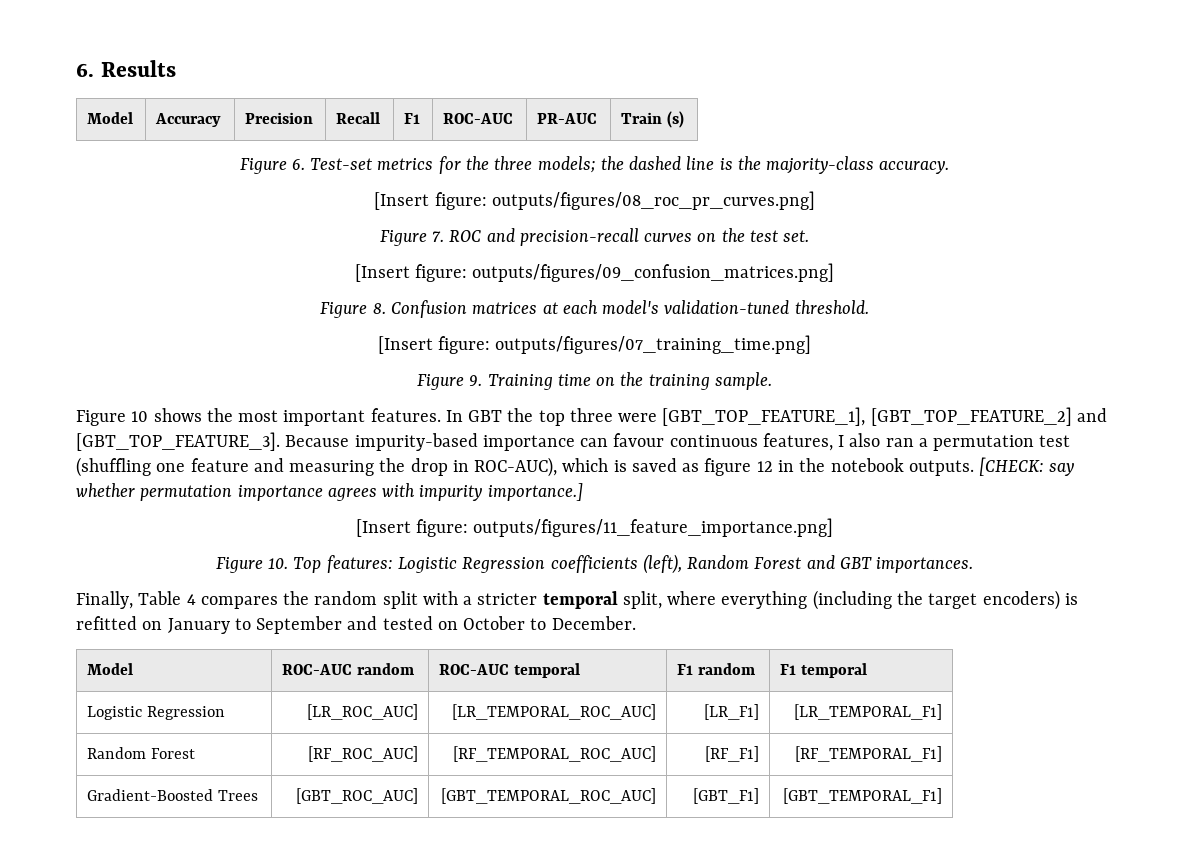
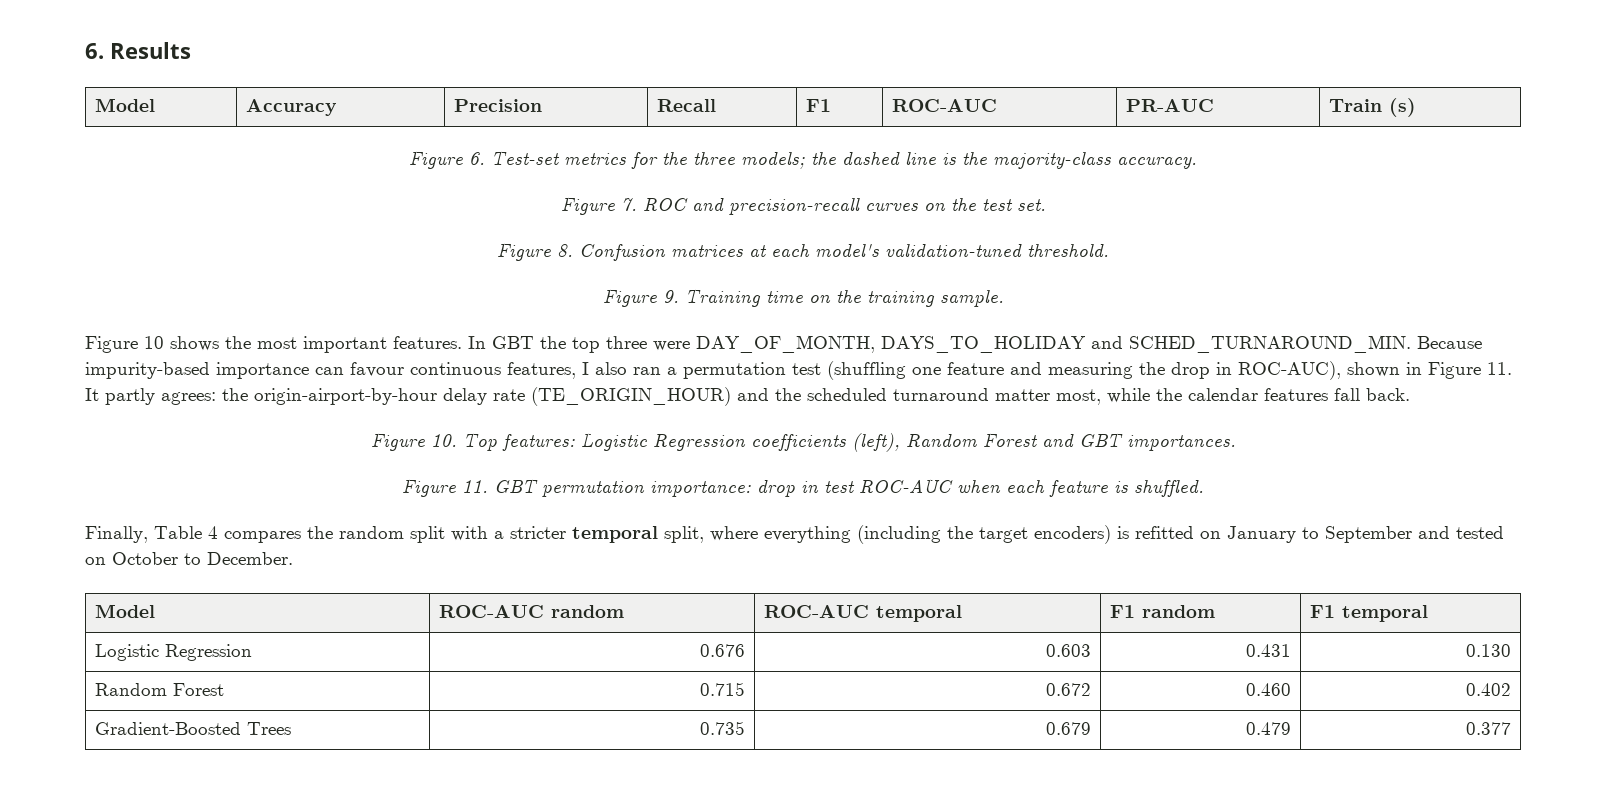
- [Insert figure: outputs/figures/08_roc_pr_curves.png]
- [Insert figure: outputs/figures/09_confusion_matrices.png]
- [Insert figure: outputs/figures/07_training_time.png]
- In GBT the top three were [GBT_TOP_FEATURE_1], [GBT_TOP_FEATURE_2] and [GBT_TOP_FEATURE_3].
+ In GBT the top three were DAY_OF_MONTH, DAYS_TO_HOLIDAY and SCHED_TURNAROUND_MIN.
- Because impurity-based importance can favour continuous features, I also ran a permutation test (shuffling one feature and measuring the drop in ROC-AUC), which is saved as figure 12 in the notebook outputs. [CHECK: say whether permutation importance agrees with impurity importance.]
- [Insert figure: outputs/figures/11_feature_importance.png]
+ Because impurity-based importance can favour continuous features, I also ran a permutation test (shuffling one feature and measuring the drop in ROC-AUC), shown in Figure 11. It partly agrees: the origin-airport-by-hour delay rate (TE_ORIGIN_HOUR) and the scheduled turnaround matter most, while the calendar features fall back.
+ Figure 11. GBT permutation importance: drop in test ROC-AUC when each feature is shuffled.
- Logistic Regression | [LR_ROC_AUC] | [LR_TEMPORAL_ROC_AUC] | [LR_F1] | [LR_TEMPORAL_F1]
- Random Forest | [RF_ROC_AUC] | [RF_TEMPORAL_ROC_AUC] | [RF_F1] | [RF_TEMPORAL_F1]
- Gradient-Boosted Trees | [GBT_ROC_AUC] | [GBT_TEMPORAL_ROC_AUC] | [GBT_F1] | [GBT_TEMPORAL_F1]
+ Logistic Regression | 0.676 | 0.603 | 0.431 | 0.130
+ Random Forest | 0.715 | 0.672 | 0.460 | 0.402
+ Gradient-Boosted Trees | 0.735 | 0.679 | 0.479 | 0.377

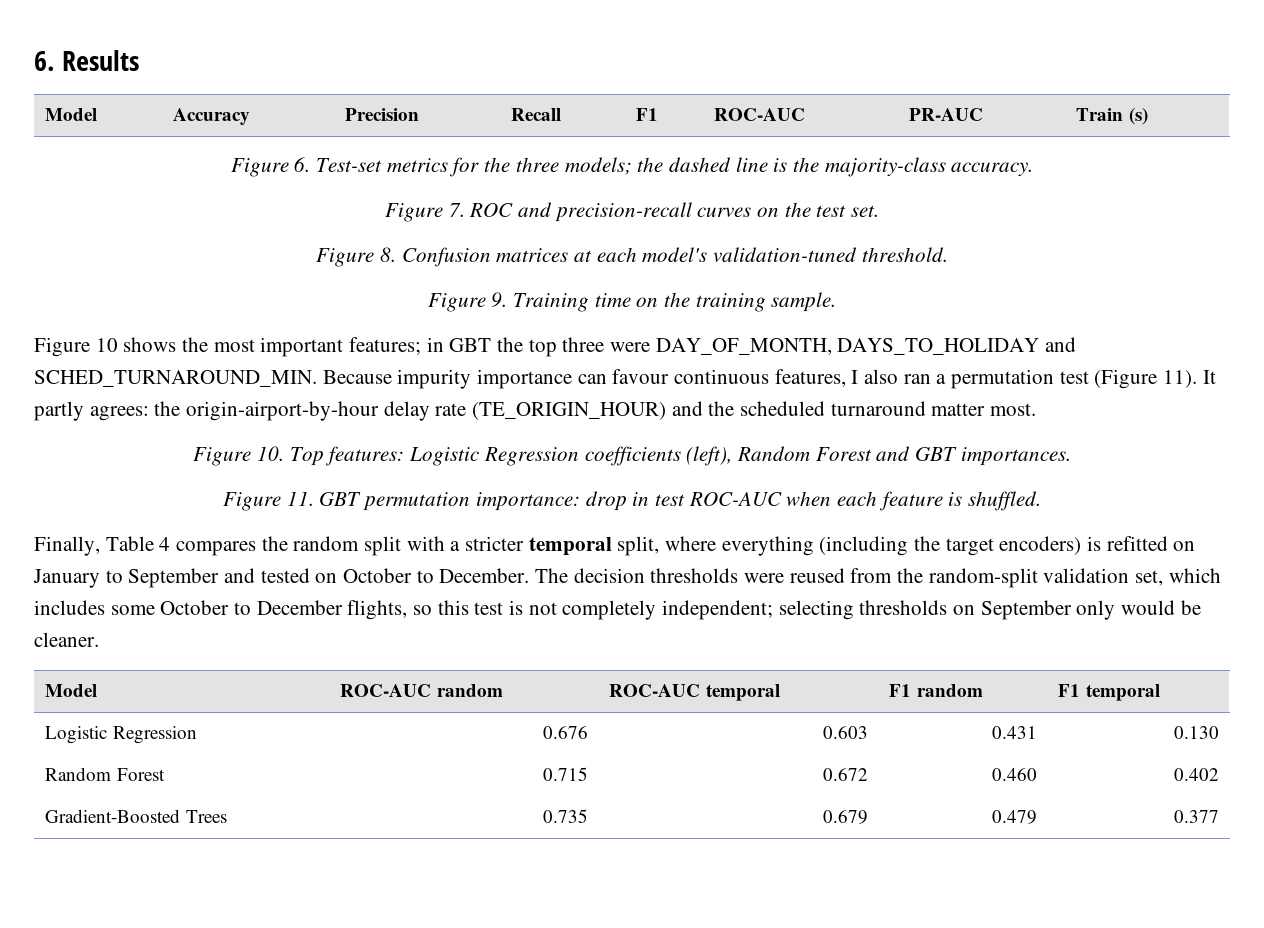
- Figure 10 shows the most important features. In GBT the top three were DAY_OF_MONTH, DAYS_TO_HOLIDAY and SCHED_TURNAROUND_MIN.
+ Figure 10 shows the most important features; in GBT the top three were DAY_OF_MONTH, DAYS_TO_HOLIDAY and SCHED_TURNAROUND_MIN.
- Because impurity-based importance can favour continuous features, I also ran a permutation test (shuffling one feature and measuring the drop in ROC-AUC), shown in Figure 11. It partly agrees: the origin-airport-by-hour delay rate (TE_ORIGIN_HOUR) and the scheduled turnaround matter most, while the calendar features fall back.
+ Because impurity importance can favour continuous features, I also ran a permutation test (Figure 11). It partly agrees: the origin-airport-by-hour delay rate (TE_ORIGIN_HOUR) and the scheduled turnaround matter most.
+ The decision thresholds were reused from the random-split validation set, which includes some October to December flights, so this test is not completely independent; selecting thresholds on September only would be cleaner.

